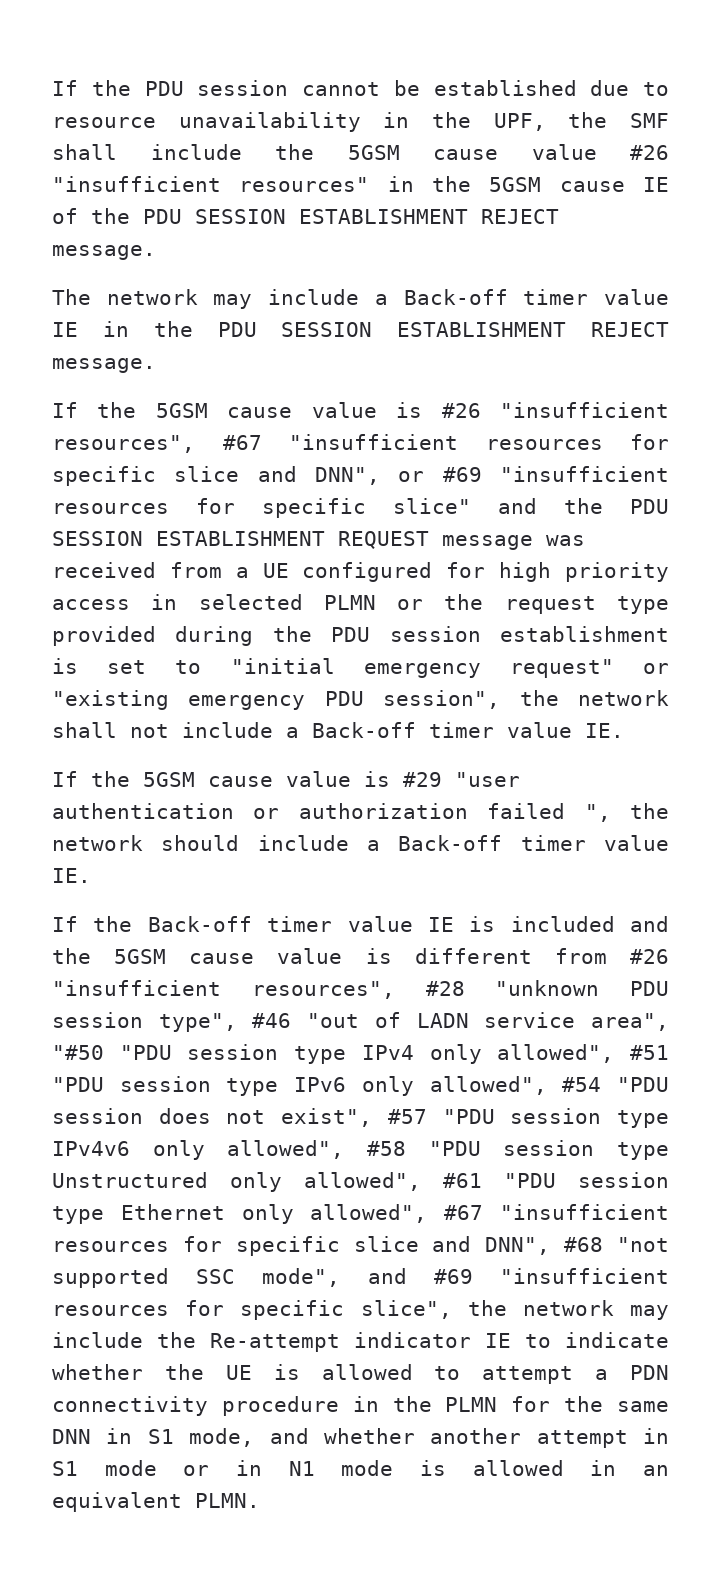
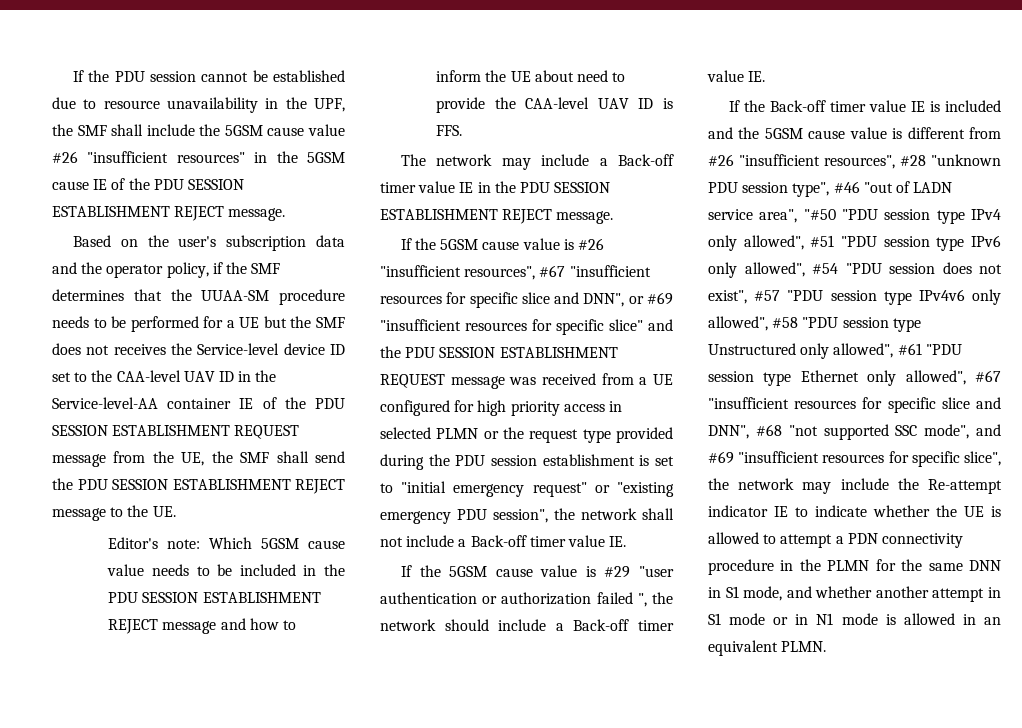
+ Based on the user's subscription data and the operator policy, if the SMF determines that the UUAA-SM procedure needs to be performed for a UE but the SMF does not receives the Service-level device ID set to the CAA-level UAV ID in the Service-level-AA container IE of the PDU SESSION ESTABLISHMENT REQUEST message from the UE, the SMF shall send the PDU SESSION ESTABLISHMENT REJECT message to the UE.
+ Editor's note: Which 5GSM cause value needs to be included in the PDU SESSION ESTABLISHMENT REJECT message and how to inform the UE about need to provide the CAA-level UAV ID is FFS.

